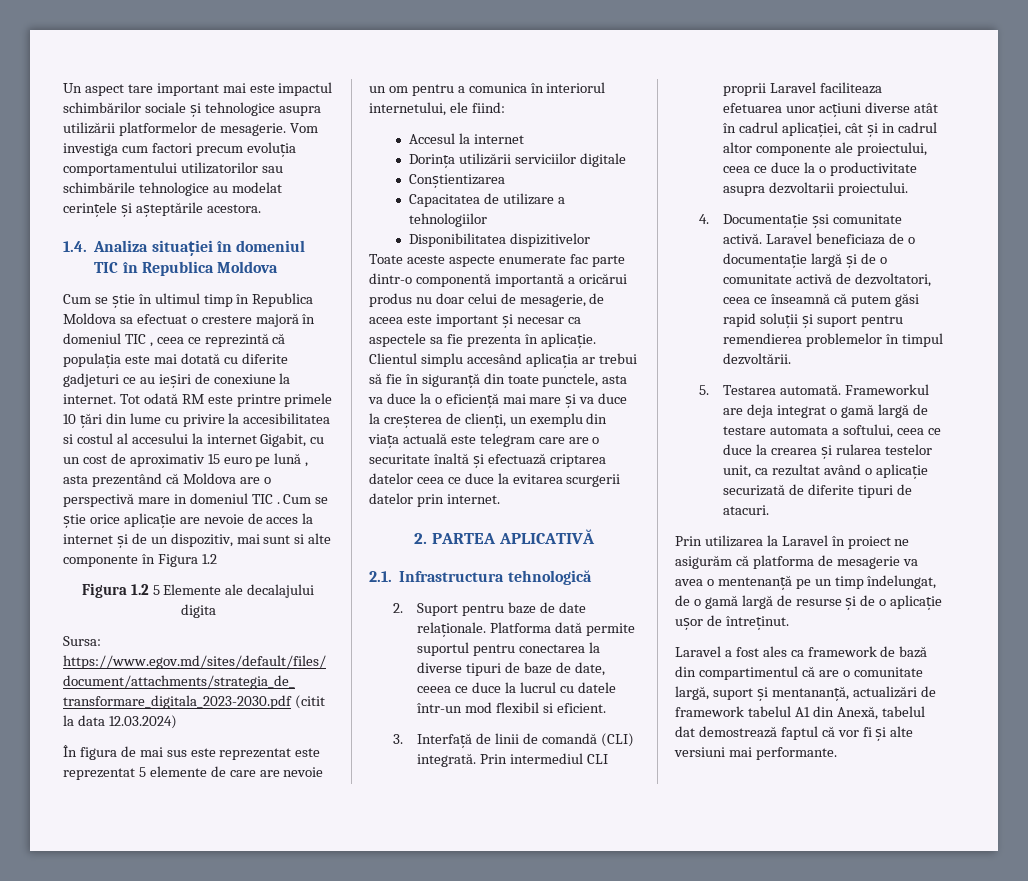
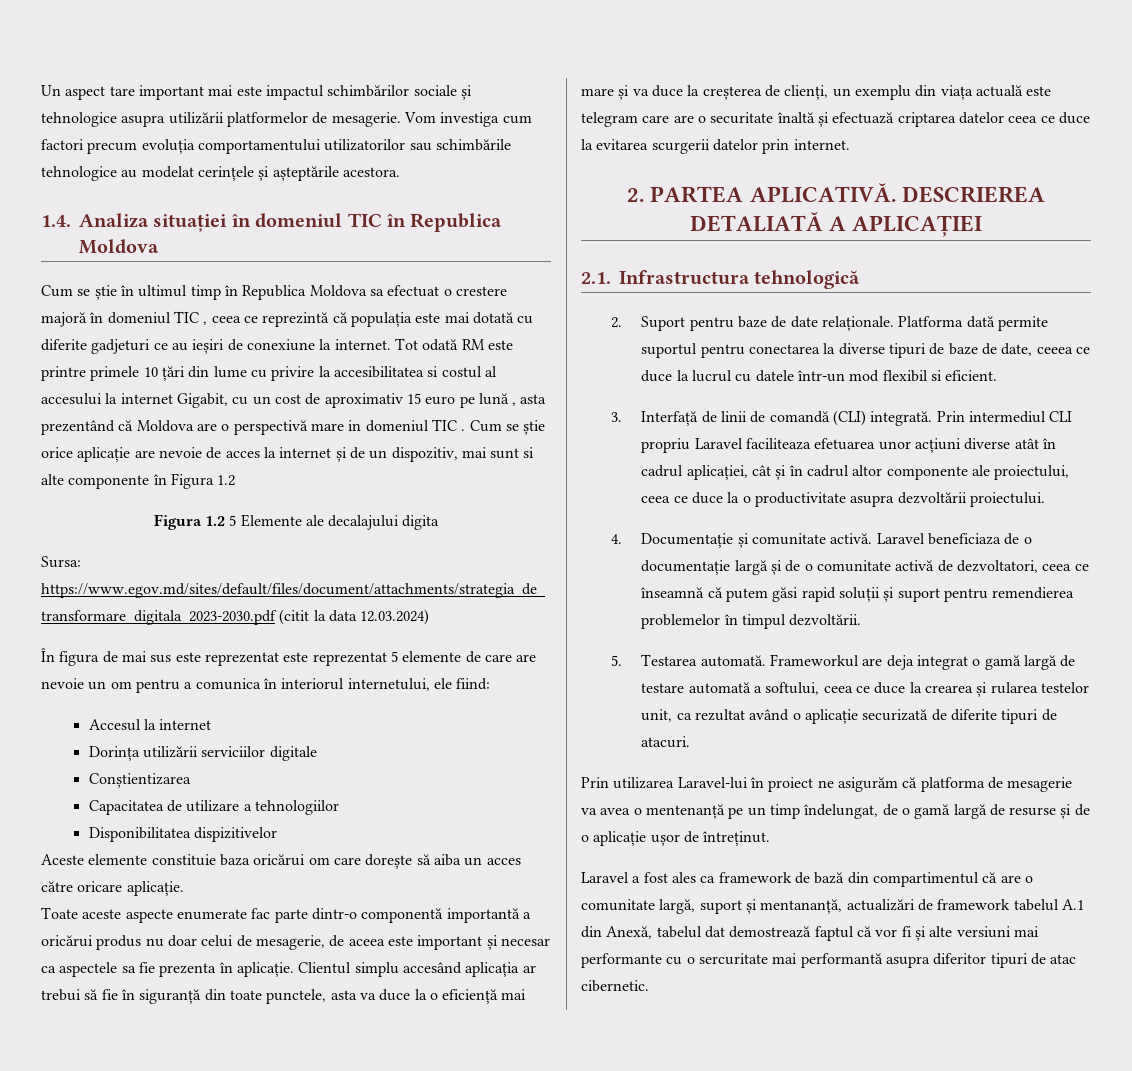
+ Aceste elemente constituie baza oricărui om care dorește să aiba un acces către oricare aplicație.
- 2. PARTEA APLICATIVĂ
+ 2. PARTEA APLICATIVĂ. DESCRIEREA DETALIATĂ A APLICAȚIEI
- Prin intermediul CLI proprii Laravel faciliteaza efetuarea unor acțiuni diverse atât în cadrul aplicației, cât și in cadrul altor componente ale proiectului, ceea ce duce la o productivitate asupra dezvoltarii proiectului.
+ Prin intermediul CLI propriu Laravel faciliteaza efetuarea unor acțiuni diverse atât în cadrul aplicației, cât și în cadrul altor componente ale proiectului, ceea ce duce la o productivitate asupra dezvoltării proiectului.
- 4. Documentație șsi comunitate activă.
+ 4. Documentație și comunitate activă.
- Frameworkul are deja integrat o gamă largă de testare automata a softului, ceea ce duce la crearea și rularea testelor unit, ca rezultat având o aplicație securizată de diferite tipuri de atacuri.
+ Frameworkul are deja integrat o gamă largă de testare automată a softului, ceea ce duce la crearea și rularea testelor unit, ca rezultat având o aplicație securizată de diferite tipuri de atacuri.
- Prin utilizarea la Laravel în proiect ne asigurăm că platforma de mesagerie va avea o mentenanță pe un timp îndelungat, de o gamă largă de resurse și de o aplicație ușor de întreținut.
+ Prin utilizarea Laravel-lui în proiect ne asigurăm că platforma de mesagerie va avea o mentenanță pe un timp îndelungat, de o gamă largă de resurse și de o aplicație ușor de întreținut.
- Laravel a fost ales ca framework de bază din compartimentul că are o comunitate largă, suport și mentananță, actualizări de framework tabelul A1 din Anexă, tabelul dat demostrează faptul că vor fi și alte versiuni mai performante.
+ Laravel a fost ales ca framework de bază din compartimentul că are o comunitate largă, suport și mentananță, actualizări de framework tabelul A.1 din Anexă, tabelul dat demostrează faptul că vor fi și alte versiuni mai performante cu o sercuritate mai performantă asupra diferitor tipuri de atac cibernetic.

